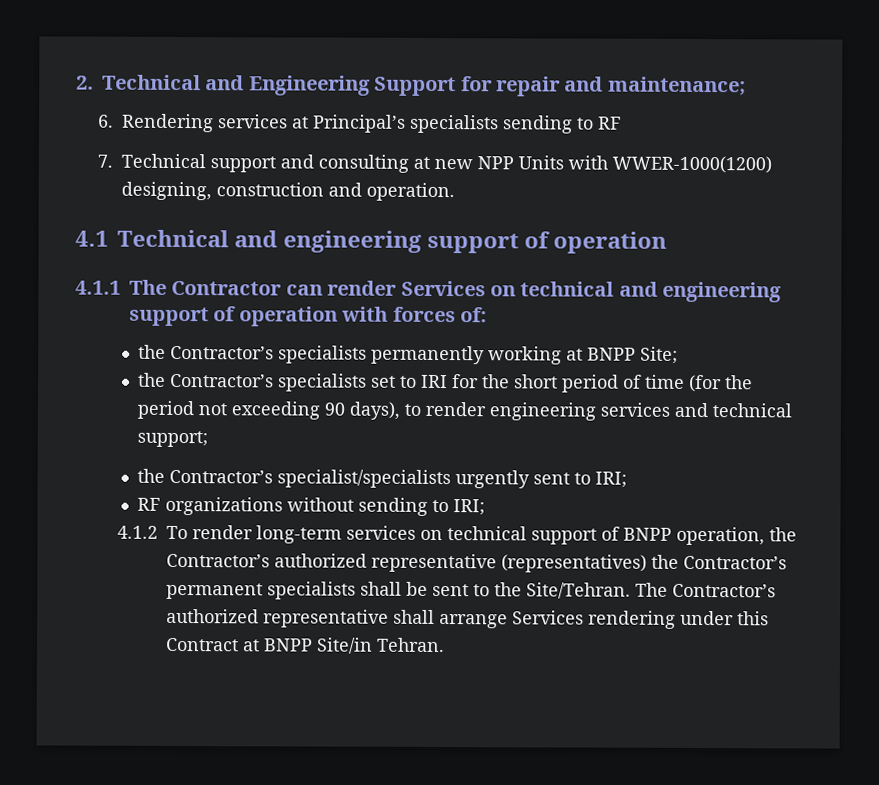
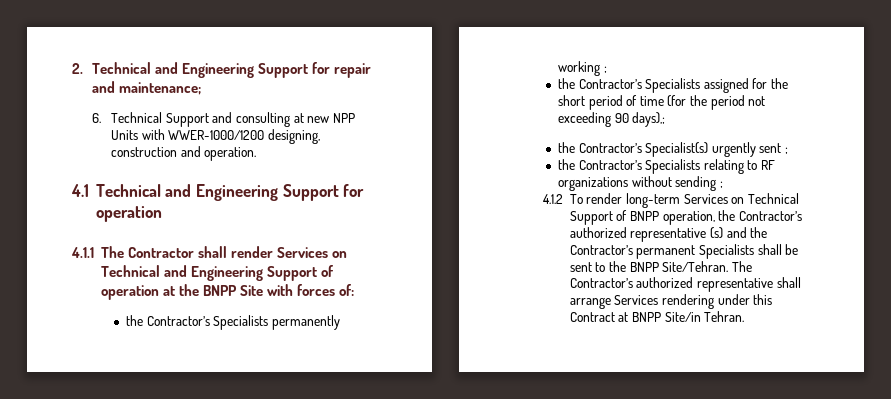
- 6. Rendering services at Principal’s specialists sending to RF
- 7. Technical support and consulting at new NPP Units with WWER-1000(1200) designing, construction and operation.
+ 6. Technical Support and consulting at new NPP Units with WWER-1000/1200 designing, construction and operation.
- 4.1 Technical and engineering support of operation
+ 4.1 Technical and Engineering Support for operation
- 4.1.1 The Contractor can render Services on technical and engineering support of operation with forces of:
+ 4.1.1 The Contractor shall render Services on Technical and Engineering Support of operation at the BNPP Site with forces of:
- the Contractor’s specialists permanently working at BNPP Site;
- the Contractor’s specialists set to IRI for the short period of time (for the period not exceeding 90 days), to render engineering services and technical support;
- the Contractor’s specialist/specialists urgently sent to IRI;
- RF organizations without sending to IRI;
+ the Contractor’s Specialists permanently working ;
+ the Contractor’s Specialists assigned for the short period of time (for the period not exceeding 90 days),;
+ the Contractor’s Specialist(s) urgently sent ;
+ the Contractor’s Specialists relating to RF organizations without sending ;
- 4.1.2 To render long-term services on technical support of BNPP operation, the Contractor’s authorized representative (representatives) the Contractor’s permanent specialists shall be sent to the Site/Tehran.
+ 4.1.2 To render long-term Services on Technical Support of BNPP operation, the Contractor’s authorized representative (s) and the Contractor’s permanent Specialists shall be sent to the BNPP Site/Tehran.

